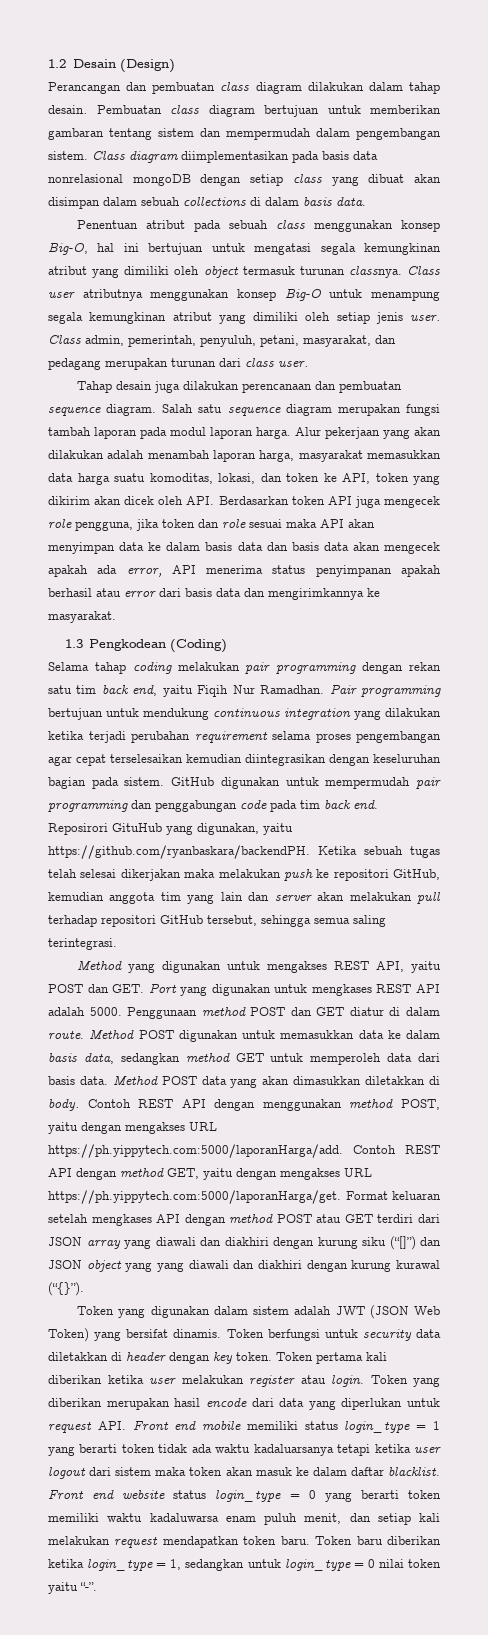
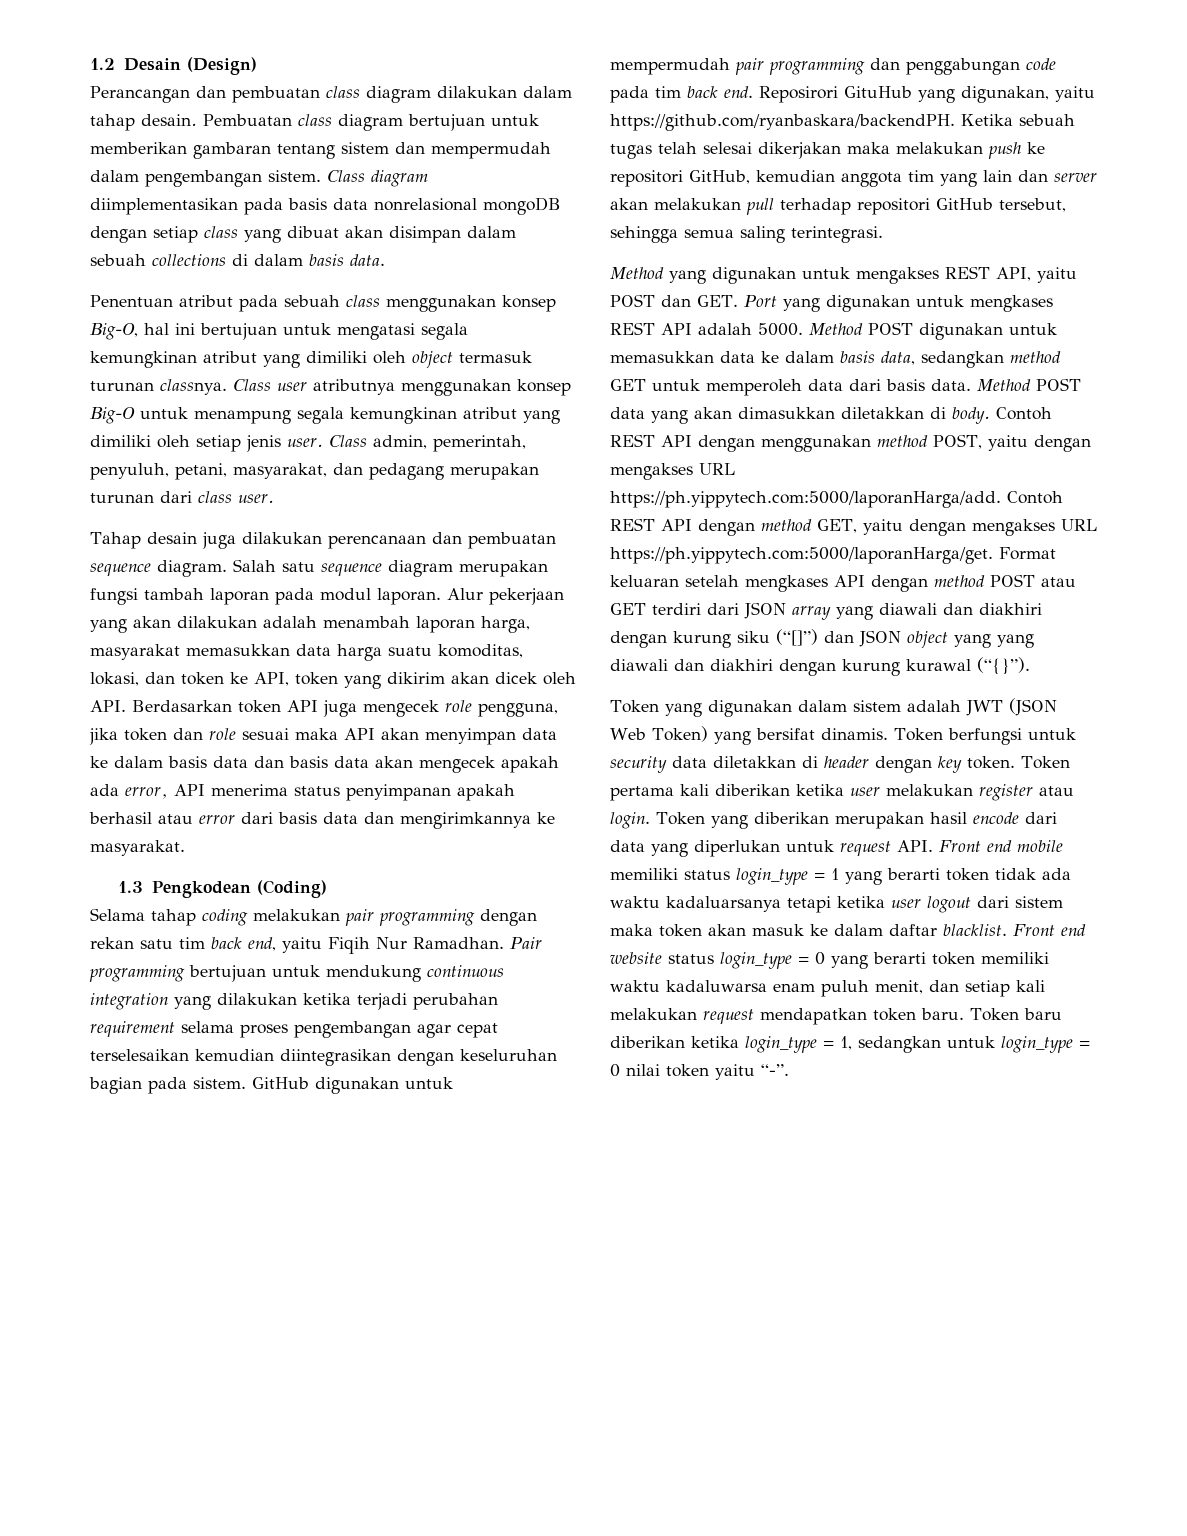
- Salah satu sequence diagram merupakan fungsi tambah laporan pada modul laporan harga.
+ Salah satu sequence diagram merupakan fungsi tambah laporan pada modul laporan.
- Penggunaan method POST dan GET diatur di dalam route.

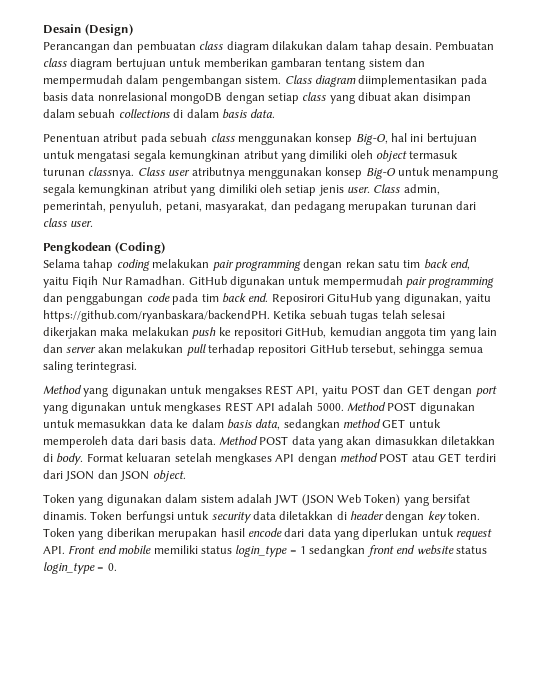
- 1.2 Desain (Design)
+ Desain (Design)
- Tahap desain juga dilakukan perencanaan dan pembuatan sequence diagram. Salah satu sequence diagram merupakan fungsi tambah laporan pada modul laporan. Alur pekerjaan yang akan dilakukan adalah menambah laporan harga, masyarakat memasukkan data harga suatu komoditas, lokasi, dan token ke API, token yang dikirim akan dicek oleh API. Berdasarkan token API juga mengecek role pengguna, jika token dan role sesuai maka API akan menyimpan data ke dalam basis data dan basis data akan mengecek apakah ada error, API menerima status penyimpanan apakah berhasil atau error dari basis data dan mengirimkannya ke masyarakat.
- 1.3 Pengkodean (Coding)
+ Pengkodean (Coding)
- Pair programming bertujuan untuk mendukung continuous integration yang dilakukan ketika terjadi perubahan requirement selama proses pengembangan agar cepat terselesaikan kemudian diintegrasikan dengan keseluruhan bagian pada sistem.
- Method yang digunakan untuk mengakses REST API, yaitu POST dan GET. Port yang digunakan untuk mengkases REST API adalah 5000.
+ Method yang digunakan untuk mengakses REST API, yaitu POST dan GET dengan port yang digunakan untuk mengkases REST API adalah 5000.
- Contoh REST API dengan menggunakan method POST, yaitu dengan mengakses URL https://ph.yippytech.com:5000/laporanHarga/add. Contoh REST API dengan method GET, yaitu dengan mengakses URL https://ph.yippytech.com:5000/laporanHarga/get. Format keluaran setelah mengkases API dengan method POST atau GET terdiri dari JSON array yang diawali dan diakhiri dengan kurung siku (“[]”) dan JSON object yang yang diawali dan diakhiri dengan kurung kurawal (“{}”).
+ Format keluaran setelah mengkases API dengan method POST atau GET terdiri dari JSON dan JSON object.
- Token pertama kali diberikan ketika user melakukan register atau login. Token yang diberikan merupakan hasil encode dari data yang diperlukan untuk request API. Front end mobile memiliki status login_type = 1 yang berarti token tidak ada waktu kadaluarsanya tetapi ketika user logout dari sistem maka token akan masuk ke dalam daftar blacklist. Front end website status login_type = 0 yang berarti token memiliki waktu kadaluwarsa enam puluh menit, dan setiap kali melakukan request mendapatkan token baru. Token baru diberikan ketika login_type = 1, sedangkan untuk login_type = 0 nilai token yaitu “-”.
+ Token yang diberikan merupakan hasil encode dari data yang diperlukan untuk request API. Front end mobile memiliki status login_type = 1 sedangkan front end website status login_type = 0.

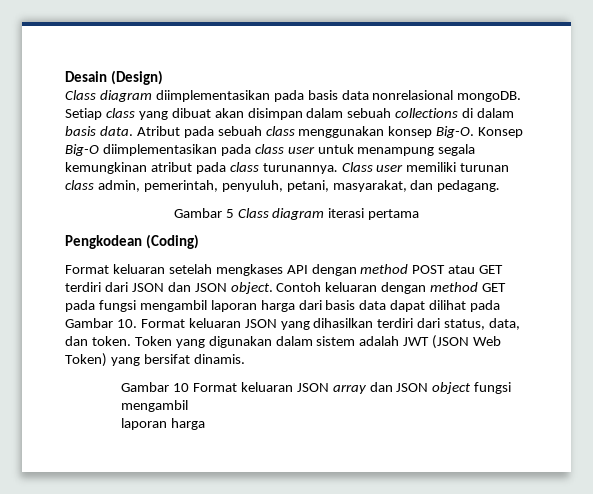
- Perancangan dan pembuatan class diagram dilakukan dalam tahap desain. Pembuatan class diagram bertujuan untuk memberikan gambaran tentang sistem dan mempermudah dalam pengembangan sistem. Class diagram diimplementasikan pada basis data nonrelasional mongoDB dengan setiap class yang dibuat akan disimpan dalam sebuah collections di dalam basis data.
- Penentuan atribut pada sebuah class menggunakan konsep Big-O, hal ini bertujuan untuk mengatasi segala kemungkinan atribut yang dimiliki oleh object termasuk turunan classnya. Class user atributnya menggunakan konsep Big-O untuk menampung segala kemungkinan atribut yang dimiliki oleh setiap jenis user. Class admin, pemerintah, penyuluh, petani, masyarakat, dan pedagang merupakan turunan dari class user.
+ Class diagram diimplementasikan pada basis data nonrelasional mongoDB. Setiap class yang dibuat akan disimpan dalam sebuah collections di dalam basis data. Atribut pada sebuah class menggunakan konsep Big-O. Konsep Big-O diimplementasikan pada class user untuk menampung segala kemungkinan atribut pada class turunannya. Class user memiliki turunan class admin, pemerintah, penyuluh, petani, masyarakat, dan pedagang.
+ Gambar 5 Class diagram iterasi pertama
  Pengkodean (Coding)
- Selama tahap coding melakukan pair programming dengan rekan satu tim back end, yaitu Fiqih Nur Ramadhan. GitHub digunakan untuk mempermudah pair programming dan penggabungan code pada tim back end. Reposirori GituHub yang digunakan, yaitu https://github.com/ryanbaskara/backendPH. Ketika sebuah tugas telah selesai dikerjakan maka melakukan push ke repositori GitHub, kemudian anggota tim yang lain dan server akan melakukan pull terhadap repositori GitHub tersebut, sehingga semua saling terintegrasi.
- Method yang digunakan untuk mengakses REST API, yaitu POST dan GET dengan port yang digunakan untuk mengkases REST API adalah 5000. Method POST digunakan untuk memasukkan data ke dalam basis data, sedangkan method GET untuk memperoleh data dari basis data. Method POST data yang akan dimasukkan diletakkan di body. Format keluaran setelah mengkases API dengan method POST atau GET terdiri dari JSON dan JSON object.
- Token yang digunakan dalam sistem adalah JWT (JSON Web Token) yang bersifat dinamis. Token berfungsi untuk security data diletakkan di header dengan key token. Token yang diberikan merupakan hasil encode dari data yang diperlukan untuk request API. Front end mobile memiliki status login_type = 1 sedangkan front end website status login_type = 0.
+ Format keluaran setelah mengkases API dengan method POST atau GET terdiri dari JSON dan JSON object. Contoh keluaran dengan method GET pada fungsi mengambil laporan harga dari basis data dapat dilihat pada Gambar 10. Format keluaran JSON yang dihasilkan terdiri dari status, data, dan token. Token yang digunakan dalam sistem adalah JWT (JSON Web Token) yang bersifat dinamis.
+ Gambar 10 Format keluaran JSON array dan JSON object fungsi mengambil
+ laporan harga

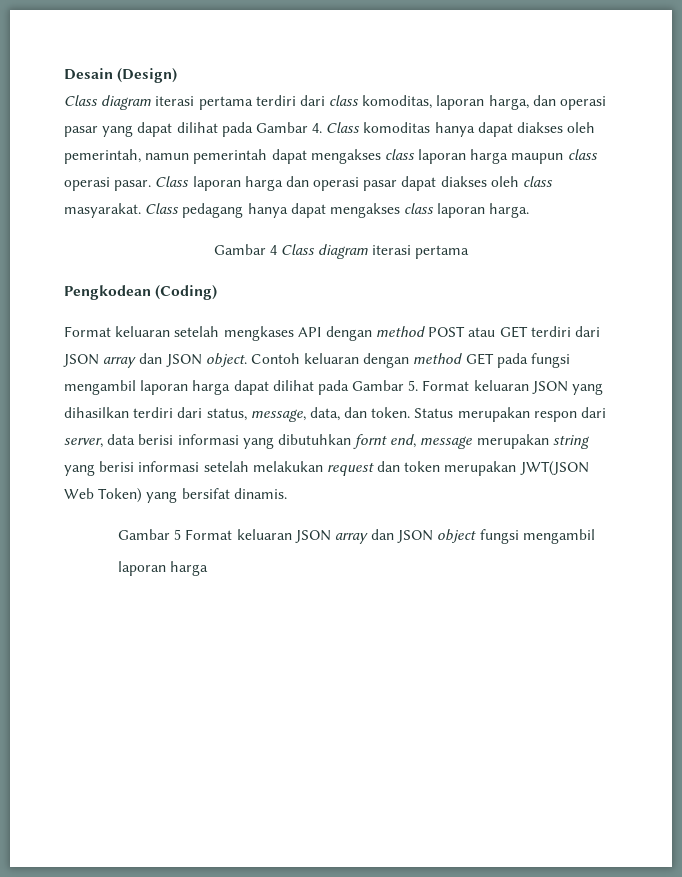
- Class diagram diimplementasikan pada basis data nonrelasional mongoDB. Setiap class yang dibuat akan disimpan dalam sebuah collections di dalam basis data. Atribut pada sebuah class menggunakan konsep Big-O. Konsep Big-O diimplementasikan pada class user untuk menampung segala kemungkinan atribut pada class turunannya. Class user memiliki turunan class admin, pemerintah, penyuluh, petani, masyarakat, dan pedagang.
- Gambar 5 Class diagram iterasi pertama
+ Class diagram iterasi pertama terdiri dari class komoditas, laporan harga, dan operasi pasar yang dapat dilihat pada Gambar 4. Class komoditas hanya dapat diakses oleh pemerintah, namun pemerintah dapat mengakses class laporan harga maupun class operasi pasar. Class laporan harga dan operasi pasar dapat diakses oleh class masyarakat. Class pedagang hanya dapat mengakses class laporan harga.
+ Gambar 4 Class diagram iterasi pertama
- Format keluaran setelah mengkases API dengan method POST atau GET terdiri dari JSON dan JSON object.
+ Format keluaran setelah mengkases API dengan method POST atau GET terdiri dari JSON array dan JSON object.
- Contoh keluaran dengan method GET pada fungsi mengambil laporan harga dari basis data dapat dilihat pada Gambar 10. Format keluaran JSON yang dihasilkan terdiri dari status, data, dan token.
+ Contoh keluaran dengan method GET pada fungsi mengambil laporan harga dapat dilihat pada Gambar 5. Format keluaran JSON yang dihasilkan terdiri dari status, message, data, dan token.
- Token yang digunakan dalam sistem adalah JWT (JSON Web Token) yang bersifat dinamis.
+ Status merupakan respon dari server, data berisi informasi yang dibutuhkan fornt end, message merupakan string yang berisi informasi setelah melakukan request dan token merupakan JWT(JSON Web Token) yang bersifat dinamis.
- Gambar 10 Format keluaran JSON array dan JSON object fungsi mengambil
+ Gambar 5 Format keluaran JSON array dan JSON object fungsi mengambil

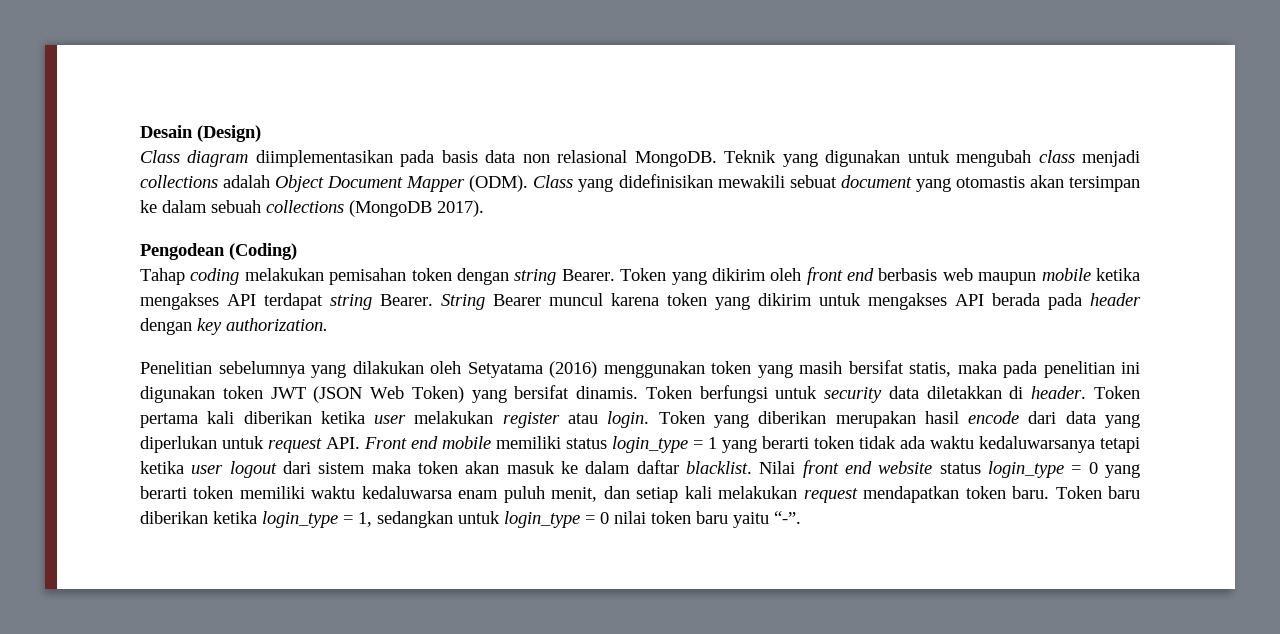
- Class diagram iterasi pertama terdiri dari class komoditas, laporan harga, dan operasi pasar yang dapat dilihat pada Gambar 4. Class komoditas hanya dapat diakses oleh pemerintah, namun pemerintah dapat mengakses class laporan harga maupun class operasi pasar. Class laporan harga dan operasi pasar dapat diakses oleh class masyarakat. Class pedagang hanya dapat mengakses class laporan harga.
- Gambar 4 Class diagram iterasi pertama
- Pengkodean (Coding)
- Format keluaran setelah mengkases API dengan method POST atau GET terdiri dari JSON array dan JSON object. Contoh keluaran dengan method GET pada fungsi mengambil laporan harga dapat dilihat pada Gambar 5. Format keluaran JSON yang dihasilkan terdiri dari status, message, data, dan token. Status merupakan respon dari server, data berisi informasi yang dibutuhkan fornt end, message merupakan string yang berisi informasi setelah melakukan request dan token merupakan JWT(JSON Web Token) yang bersifat dinamis.
- Gambar 5 Format keluaran JSON array dan JSON object fungsi mengambil
- laporan harga
+ Class diagram diimplementasikan pada basis data non relasional MongoDB. Teknik yang digunakan untuk mengubah class menjadi collections adalah Object Document Mapper (ODM). Class yang didefinisikan mewakili sebuat document yang otomastis akan tersimpan ke dalam sebuah collections (MongoDB 2017).
+ Pengodean (Coding)
+ Tahap coding melakukan pemisahan token dengan string Bearer. Token yang dikirim oleh front end berbasis web maupun mobile ketika mengakses API terdapat string Bearer. String Bearer muncul karena token yang dikirim untuk mengakses API berada pada header dengan key authorization.
+ Penelitian sebelumnya yang dilakukan oleh Setyatama (2016) menggunakan token yang masih bersifat statis, maka pada penelitian ini digunakan token JWT (JSON Web Token) yang bersifat dinamis. Token berfungsi untuk security data diletakkan di header. Token pertama kali diberikan ketika user melakukan register atau login. Token yang diberikan merupakan hasil encode dari data yang diperlukan untuk request API. Front end mobile memiliki status login_type = 1 yang berarti token tidak ada waktu kedaluwarsanya tetapi ketika user logout dari sistem maka token akan masuk ke dalam daftar blacklist. Nilai front end website status login_type = 0 yang berarti token memiliki waktu kedaluwarsa enam puluh menit, dan setiap kali melakukan request mendapatkan token baru. Token baru diberikan ketika login_type = 1, sedangkan untuk login_type = 0 nilai token baru yaitu “-”.

